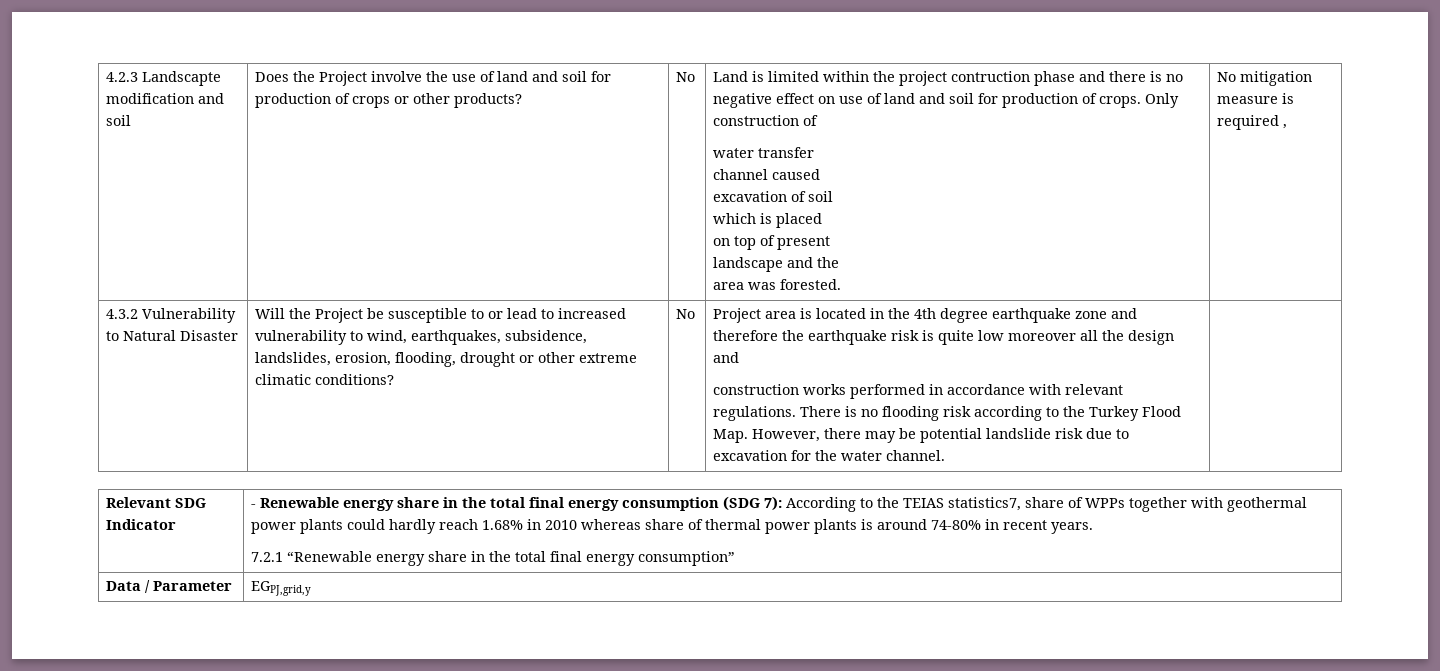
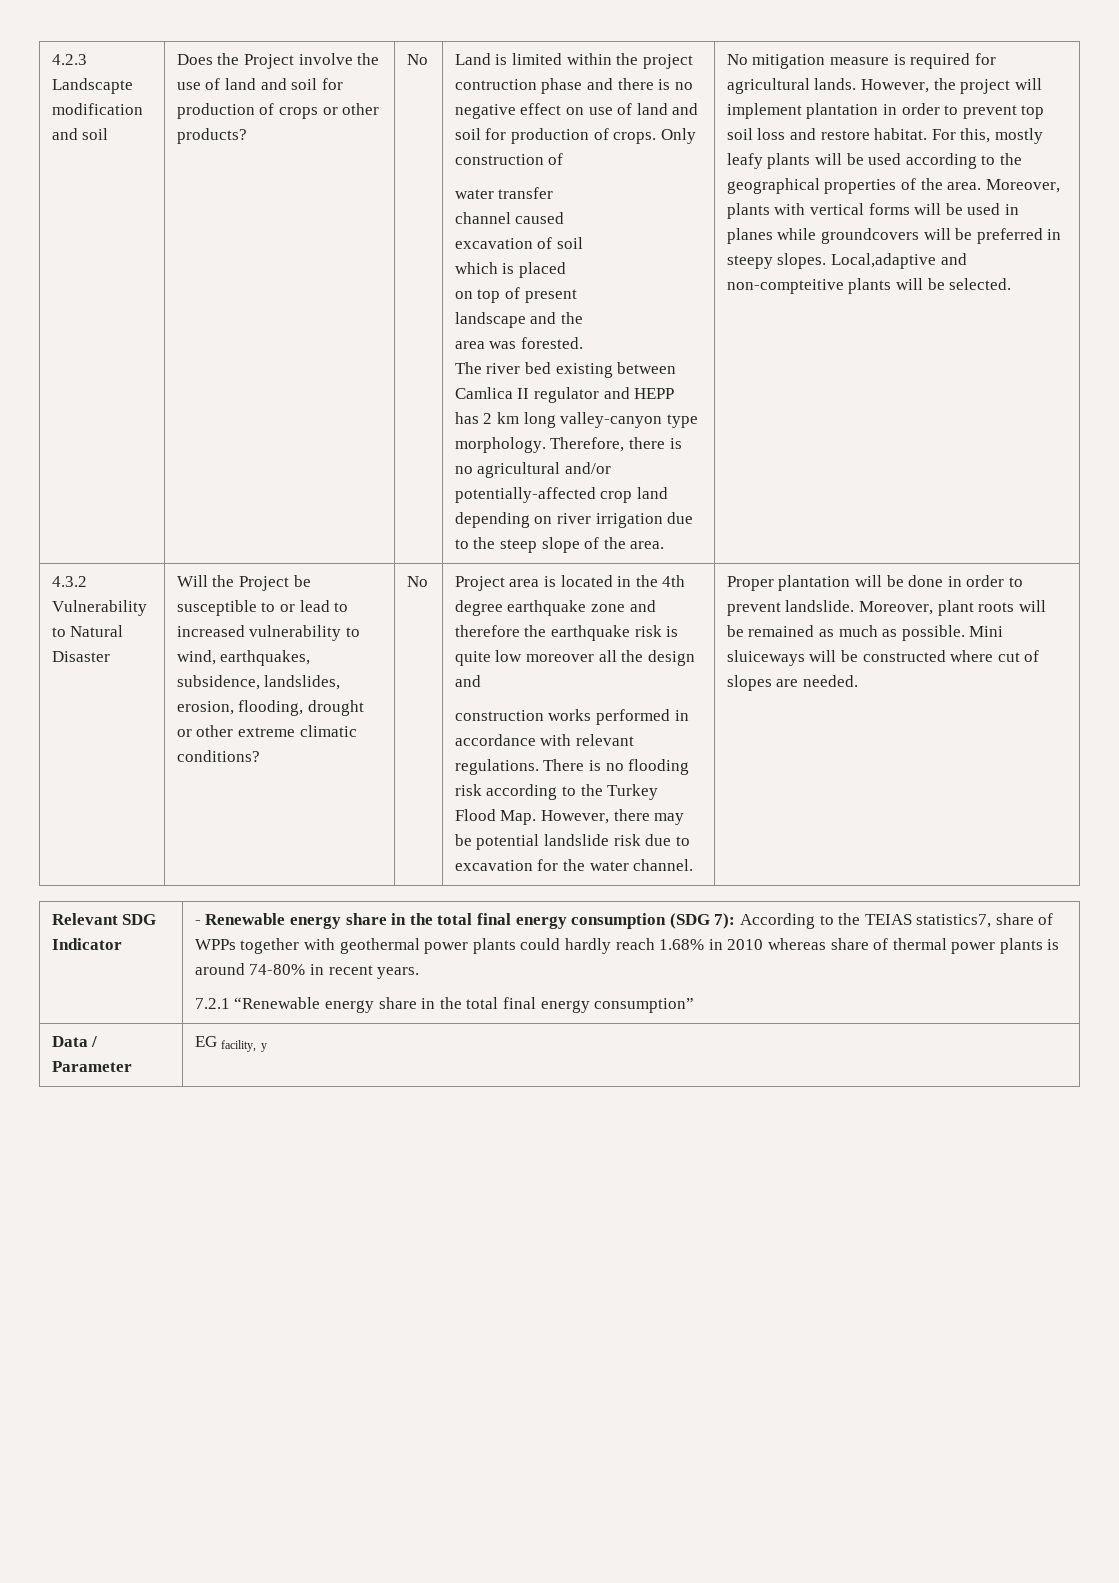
+ The river bed existing between Camlica II regulator and HEPP has 2 km long valley-canyon type morphology. Therefore, there is no agricultural and/or potentially-affected crop land depending on river irrigation due to the steep slope of the area.
- No mitigation measure is required ,
+ No mitigation measure is required for agricultural lands. However, the project will implement plantation in order to prevent top soil loss and restore habitat. For this, mostly leafy plants will be used according to the geographical properties of the area. Moreover, plants with vertical forms will be used in planes while groundcovers will be preferred in steepy slopes. Local,adaptive and non-compteitive plants will be selected.
+ Proper plantation will be done in order to prevent landslide. Moreover, plant roots will be remained as much as possible. Mini sluiceways will be constructed where cut of slopes are needed.
- Data / Parameter | EGPJ,grid,y
+ Data / Parameter | EG facility, y

